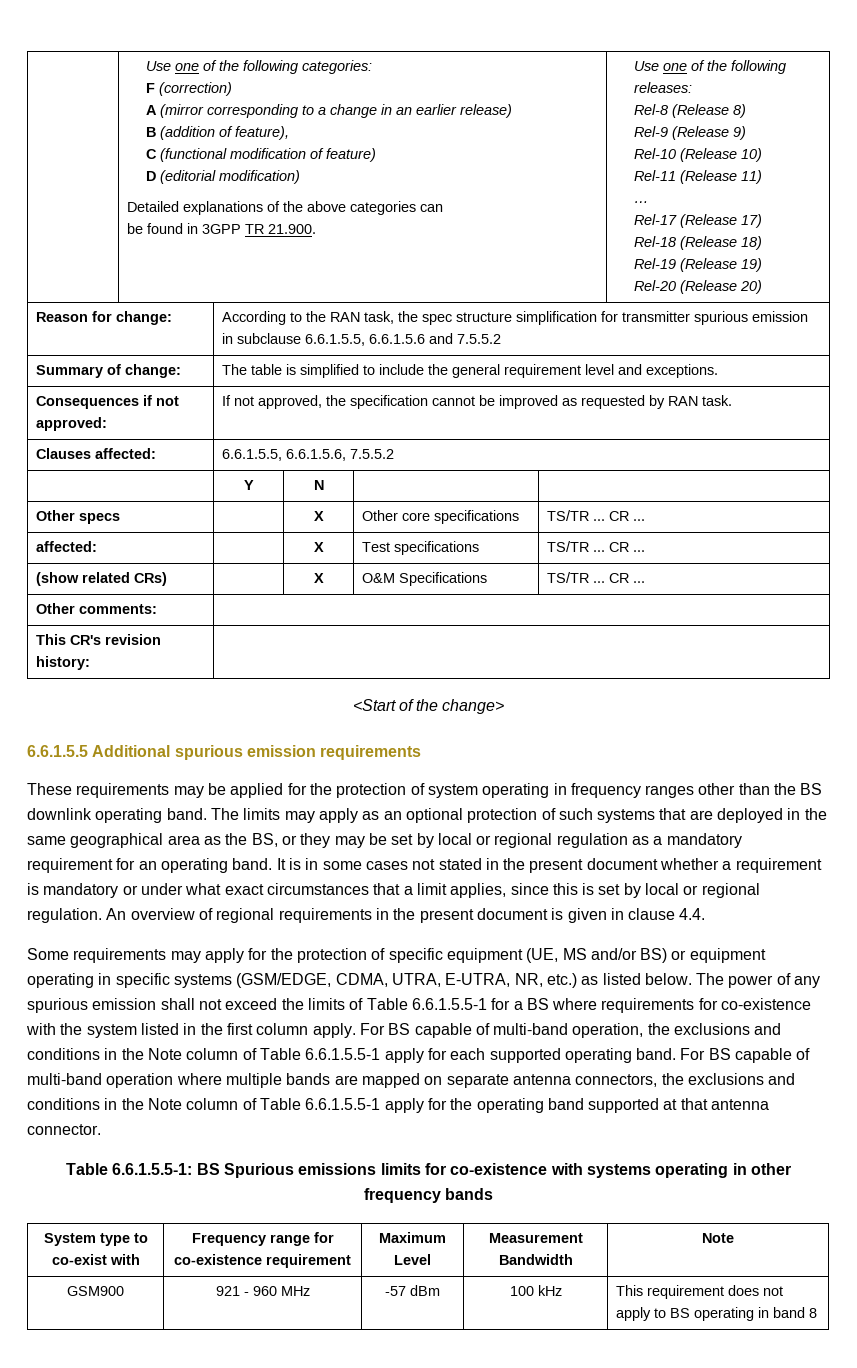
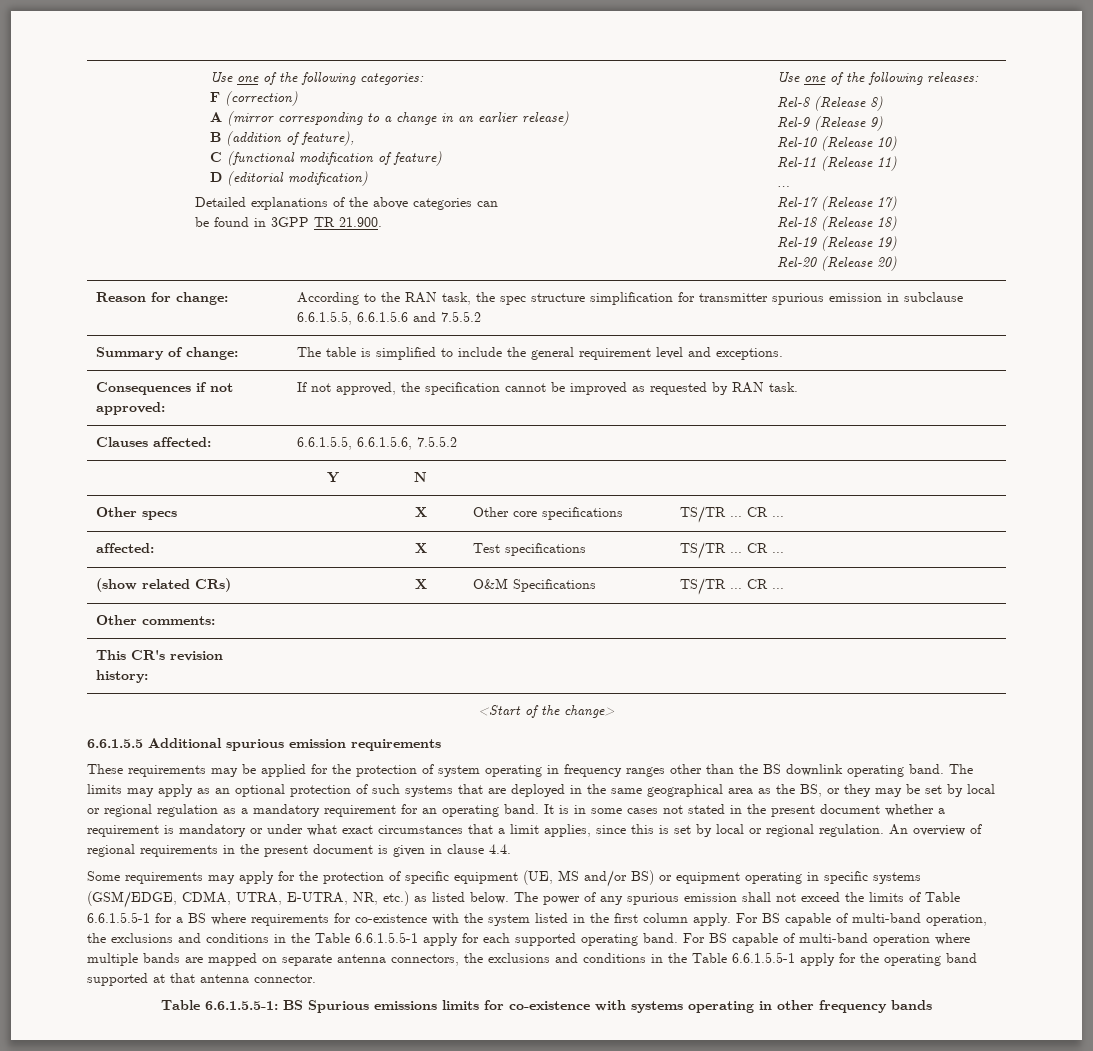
- For BS capable of multi-band operation, the exclusions and conditions in the Note column of Table 6.6.1.5.5-1 apply for each supported operating band.
+ For BS capable of multi-band operation, the exclusions and conditions in the Table 6.6.1.5.5-1 apply for each supported operating band.
- For BS capable of multi-band operation where multiple bands are mapped on separate antenna connectors, the exclusions and conditions in the Note column of Table 6.6.1.5.5-1 apply for the operating band supported at that antenna connector.
+ For BS capable of multi-band operation where multiple bands are mapped on separate antenna connectors, the exclusions and conditions in the Table 6.6.1.5.5-1 apply for the operating band supported at that antenna connector.
- System type to co-exist with | Frequency range for co-existence requirement | Maximum Level | Measurement Bandwidth | Note
- GSM900 | 921 - 960 MHz | -57 dBm | 100 kHz | This requirement does not apply to BS operating in band 8

